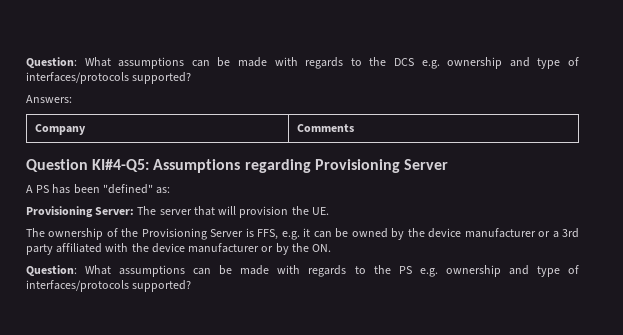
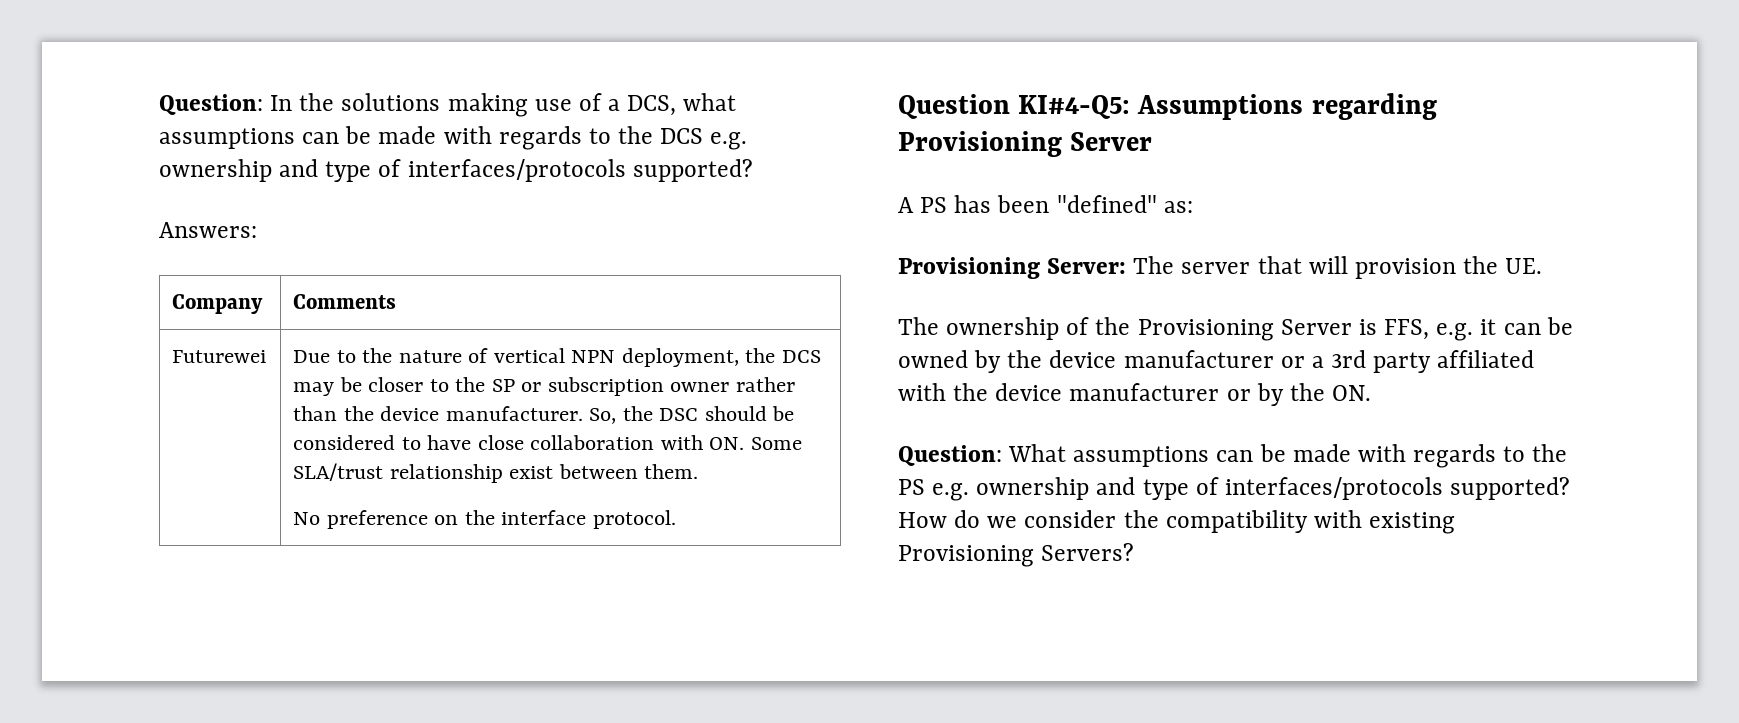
- Question: What assumptions can be made with regards to the DCS e.g. ownership and type of interfaces/protocols supported?
+ Question: In the solutions making use of a DCS, what assumptions can be made with regards to the DCS e.g. ownership and type of interfaces/protocols supported?
+ Futurewei | Due to the nature of vertical NPN deployment, the DCS may be closer to the SP or subscription owner rather than the device manufacturer. So, the DSC should be considered to have close collaboration with ON. Some SLA/trust relationship exist between them.
+ No preference on the interface protocol.
+ How do we consider the compatibility with existing Provisioning Servers?

